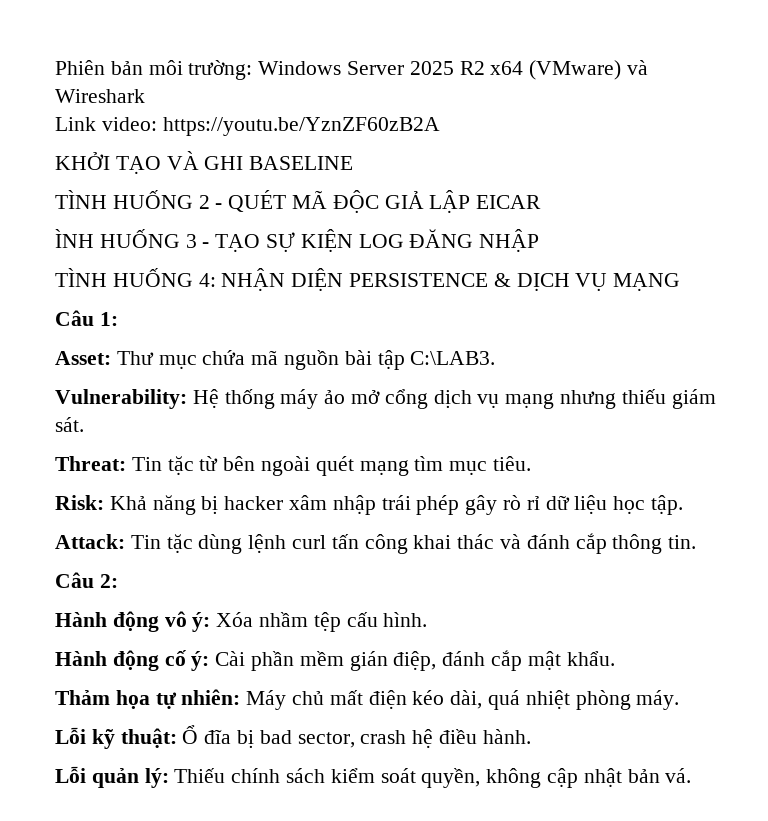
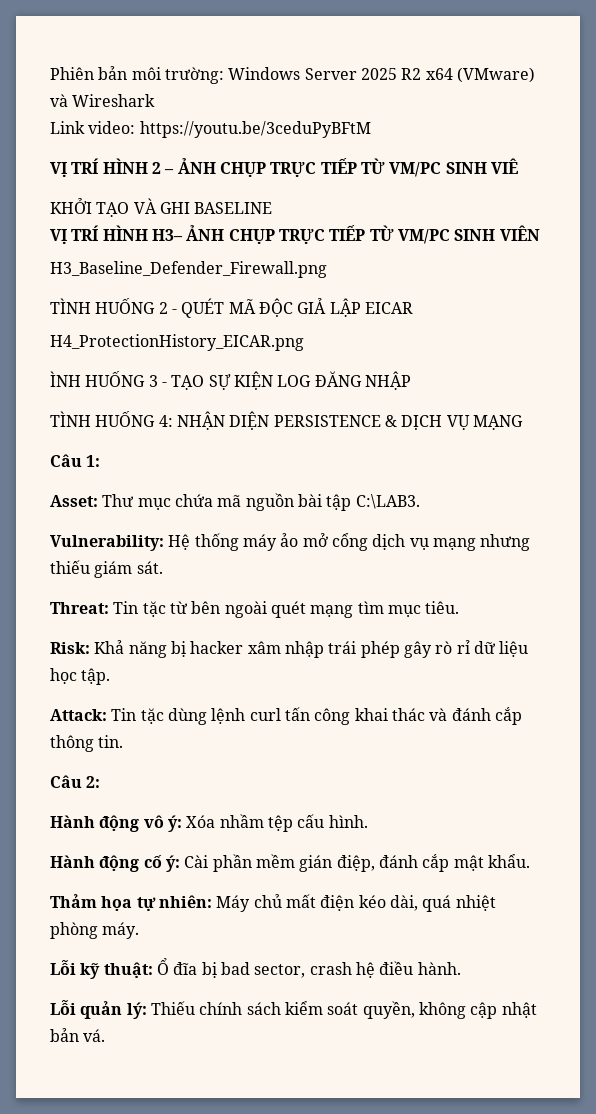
- Link video: https://youtu.be/YznZF60zB2A
+ Link video: https://youtu.be/3ceduPyBFtM
+ VỊ TRÍ HÌNH 2 – ẢNH CHỤP TRỰC TIẾP TỪ VM/PC SINH VIÊ
+ VỊ TRÍ HÌNH H3– ẢNH CHỤP TRỰC TIẾP TỪ VM/PC SINH VIÊN
+ H3_Baseline_Defender_Firewall.png
+ H4_ProtectionHistory_EICAR.png

